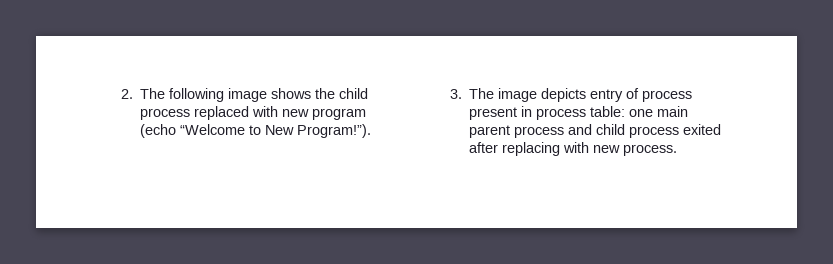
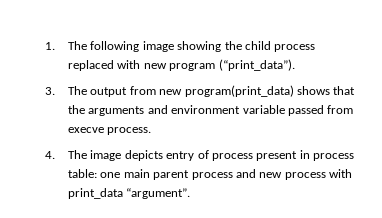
- 2. The following image shows the child process replaced with new program (echo “Welcome to New Program!”).
- 3. The image depicts entry of process present in process table: one main parent process and child process exited after replacing with new process.
+ 1. The following image showing the child process replaced with new program (“print_data”).
+ 3. The output from new program(print_data) shows that the arguments and environment variable passed from execve process.
+ 4. The image depicts entry of process present in process table: one main parent process and new process with print_data “argument”.

